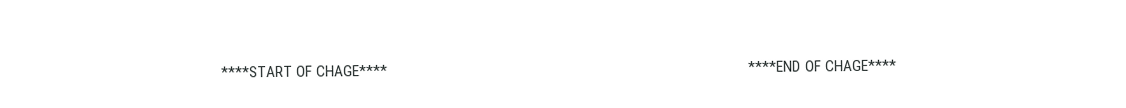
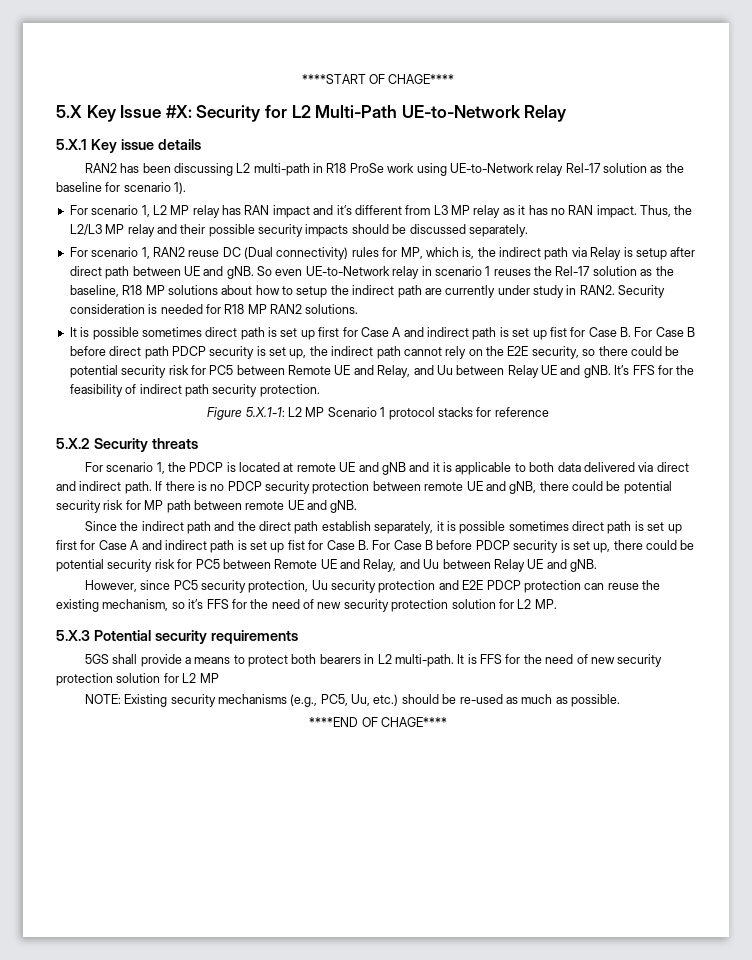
+ 5.X Key Issue #X: Security for L2 Multi-Path UE-to-Network Relay
+ 5.X.1 Key issue details
+ RAN2 has been discussing L2 multi-path in R18 ProSe work using UE-to-Network relay Rel-17 solution as the baseline for scenario 1).
+ For scenario 1, L2 MP relay has RAN impact and it’s different from L3 MP relay as it has no RAN impact. Thus, the L2/L3 MP relay and their possible security impacts should be discussed separately.
+ For scenario 1, RAN2 reuse DC (Dual connectivity) rules for MP, which is, the indirect path via Relay is setup after direct path between UE and gNB. So even UE-to-Network relay in scenario 1 reuses the Rel-17 solution as the baseline, R18 MP solutions about how to setup the indirect path are currently under study in RAN2. Security consideration is needed for R18 MP RAN2 solutions.
+ It is possible sometimes direct path is set up first for Case A and indirect path is set up fist for Case B. For Case B before direct path PDCP security is set up, the indirect path cannot rely on the E2E security, so there could be potential security risk for PC5 between Remote UE and Relay, and Uu between Relay UE and gNB. It’s FFS for the feasibility of indirect path security protection.
+ Figure 5.X.1-1: L2 MP Scenario 1 protocol stacks for reference
+ 5.X.2 Security threats
+ For scenario 1, the PDCP is located at remote UE and gNB and it is applicable to both data delivered via direct and indirect path. If there is no PDCP security protection between remote UE and gNB, there could be potential security risk for MP path between remote UE and gNB.
+ Since the indirect path and the direct path establish separately, it is possible sometimes direct path is set up first for Case A and indirect path is set up fist for Case B. For Case B before PDCP security is set up, there could be potential security risk for PC5 between Remote UE and Relay, and Uu between Relay UE and gNB.
+ However, since PC5 security protection, Uu security protection and E2E PDCP protection can reuse the existing mechanism, so it’s FFS for the need of new security protection solution for L2 MP.
+ 5.X.3 Potential security requirements
+ 5GS shall provide a means to protect both bearers in L2 multi-path. It is FFS for the need of new security protection solution for L2 MP
+ NOTE: Existing security mechanisms (e.g., PC5, Uu, etc.) should be re-used as much as possible.

